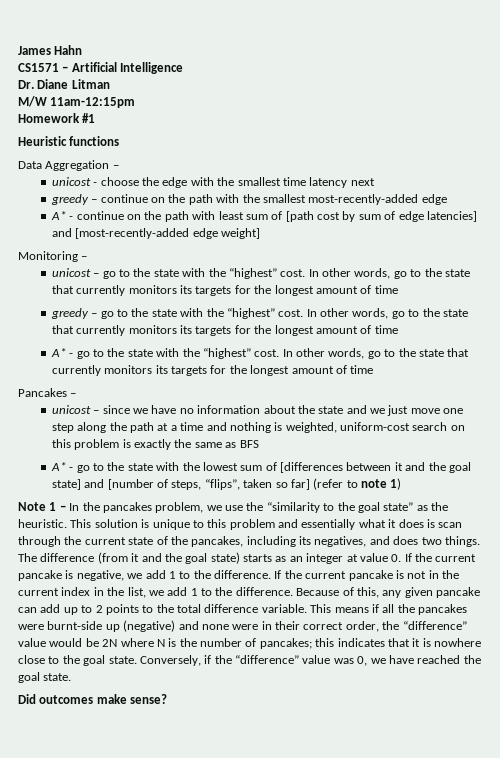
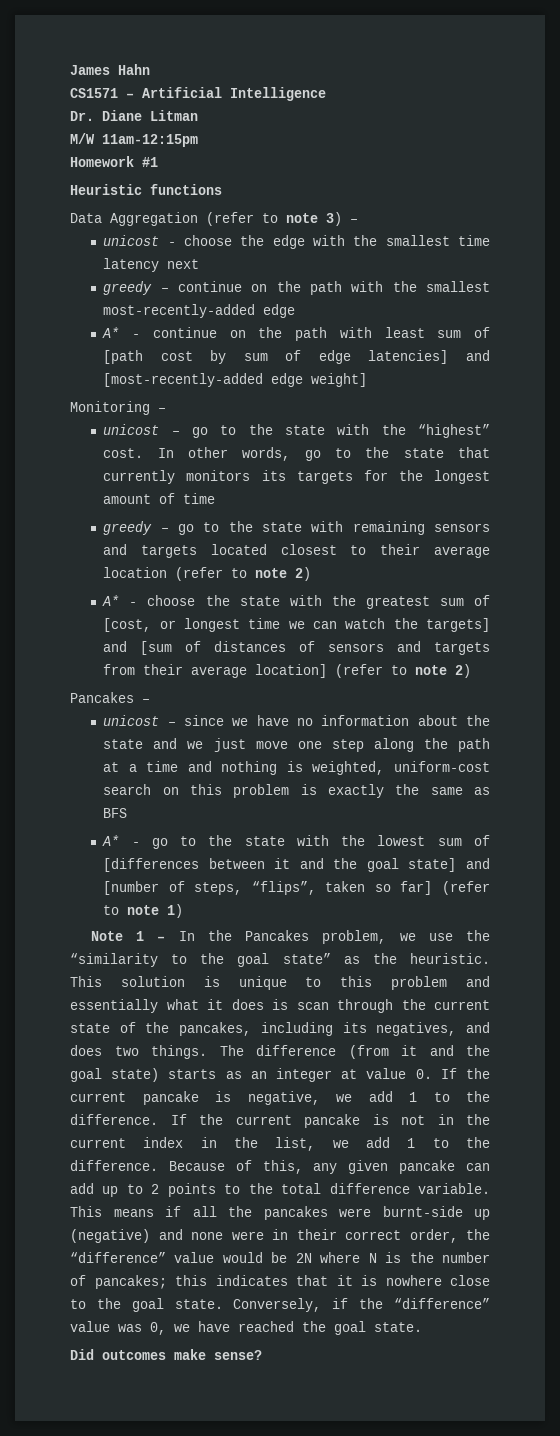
- Data Aggregation –
+ Data Aggregation (refer to note 3) –
- greedy – go to the state with the “highest” cost. In other words, go to the state that currently monitors its targets for the longest amount of time
- A* - go to the state with the “highest” cost. In other words, go to the state that currently monitors its targets for the longest amount of time
+ greedy – go to the state with remaining sensors and targets located closest to their average location (refer to note 2)
+ A* - choose the state with the greatest sum of [cost, or longest time we can watch the targets] and [sum of distances of sensors and targets from their average location] (refer to note 2)
- Note 1 – In the pancakes problem, we use the “similarity to the goal state” as the heuristic.
+ Note 1 – In the Pancakes problem, we use the “similarity to the goal state” as the heuristic.

